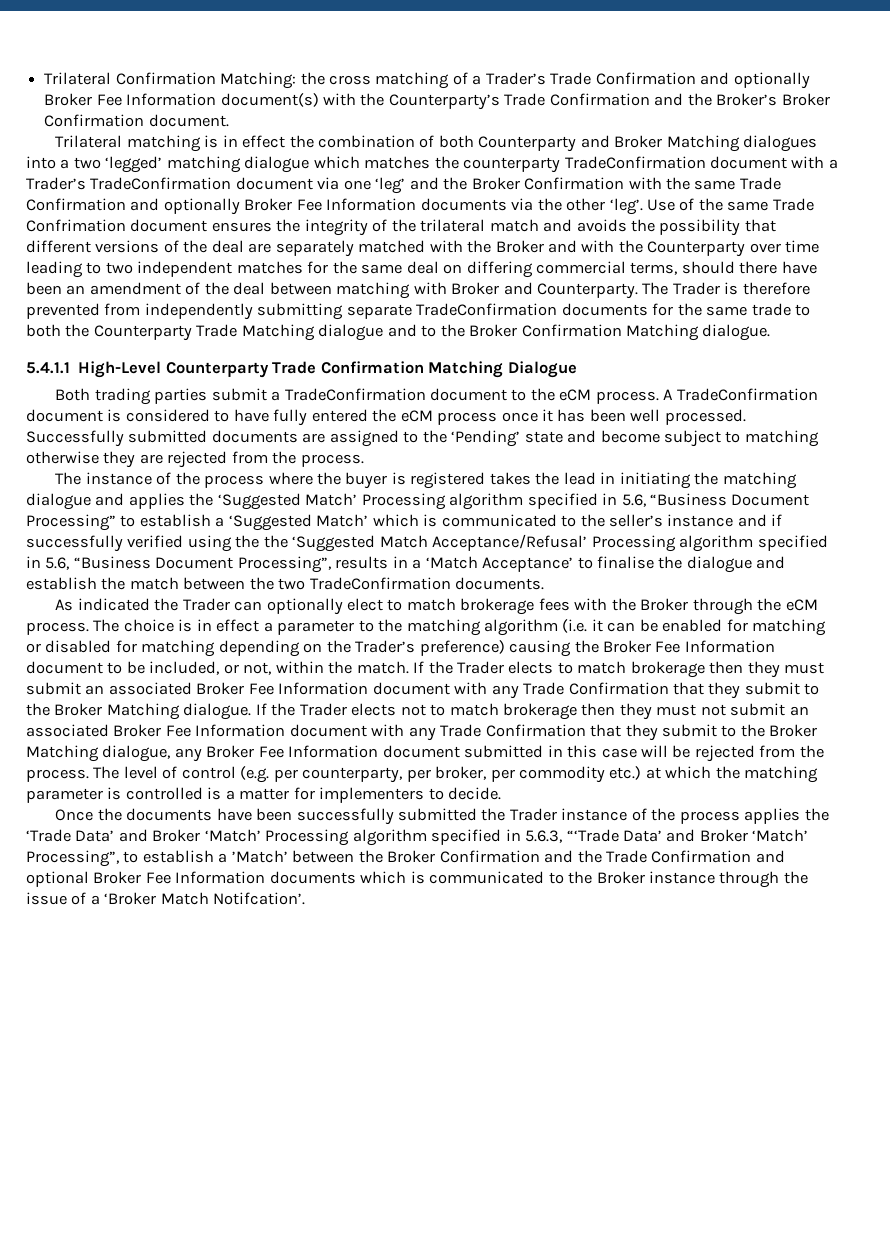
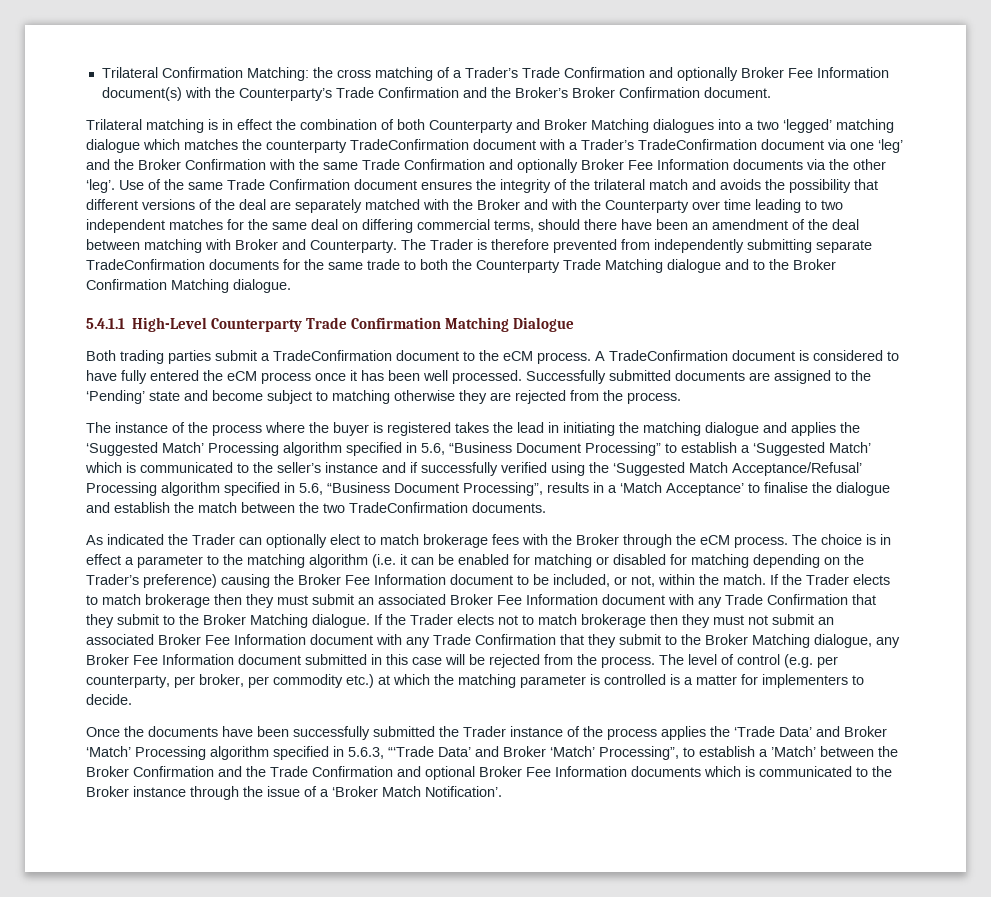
- Use of the same Trade Confrimation document ensures the integrity of the trilateral match and avoids the possibility that different versions of the deal are separately matched with the Broker and with the Counterparty over time leading to two independent matches for the same deal on differing commercial terms, should there have been an amendment of the deal between matching with Broker and Counterparty.
+ Use of the same Trade Confirmation document ensures the integrity of the trilateral match and avoids the possibility that different versions of the deal are separately matched with the Broker and with the Counterparty over time leading to two independent matches for the same deal on differing commercial terms, should there have been an amendment of the deal between matching with Broker and Counterparty.
- The instance of the process where the buyer is registered takes the lead in initiating the matching dialogue and applies the ‘Suggested Match’ Processing algorithm specified in 5.6, “Business Document Processing” to establish a ‘Suggested Match’ which is communicated to the seller’s instance and if successfully verified using the the ‘Suggested Match Acceptance/Refusal’ Processing algorithm specified in 5.6, “Business Document Processing”, results in a ‘Match Acceptance’ to finalise the dialogue and establish the match between the two TradeConfirmation documents.
+ The instance of the process where the buyer is registered takes the lead in initiating the matching dialogue and applies the ‘Suggested Match’ Processing algorithm specified in 5.6, “Business Document Processing” to establish a ‘Suggested Match’ which is communicated to the seller’s instance and if successfully verified using the ‘Suggested Match Acceptance/Refusal’ Processing algorithm specified in 5.6, “Business Document Processing”, results in a ‘Match Acceptance’ to finalise the dialogue and establish the match between the two TradeConfirmation documents.
- Once the documents have been successfully submitted the Trader instance of the process applies the ‘Trade Data’ and Broker ‘Match’ Processing algorithm specified in 5.6.3, “‘Trade Data’ and Broker ‘Match’ Processing”, to establish a ’Match’ between the Broker Confirmation and the Trade Confirmation and optional Broker Fee Information documents which is communicated to the Broker instance through the issue of a ‘Broker Match Notifcation’.
+ Once the documents have been successfully submitted the Trader instance of the process applies the ‘Trade Data’ and Broker ‘Match’ Processing algorithm specified in 5.6.3, “‘Trade Data’ and Broker ‘Match’ Processing”, to establish a ’Match’ between the Broker Confirmation and the Trade Confirmation and optional Broker Fee Information documents which is communicated to the Broker instance through the issue of a ‘Broker Match Notification’.

